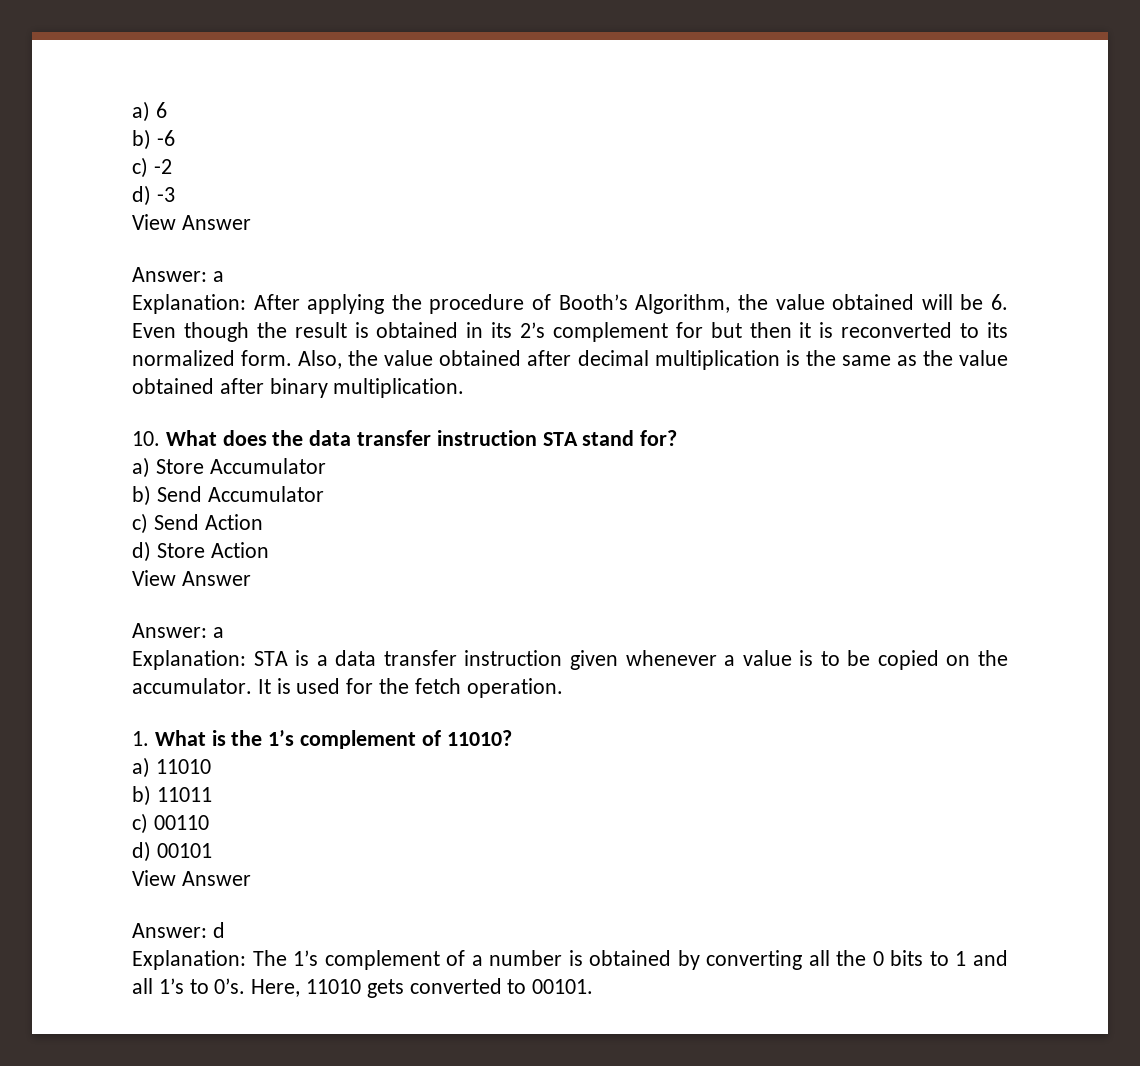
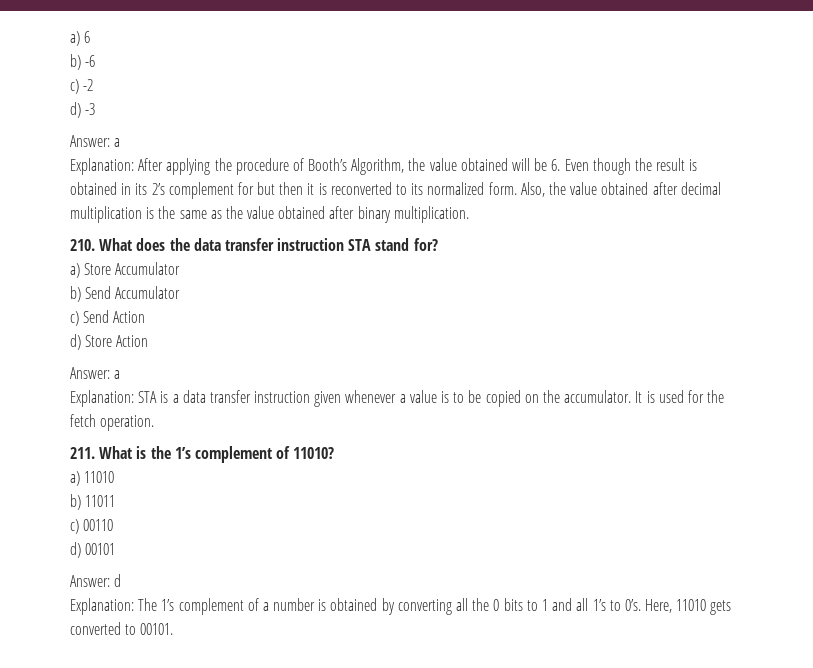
  d) -3
- View Answer
- 10. What does the data transfer instruction STA stand for?
+ 210. What does the data transfer instruction STA stand for?
  d) Store Action
- View Answer
- 1. What is the 1’s complement of 11010?
+ 211. What is the 1’s complement of 11010?
  d) 00101
- View Answer

